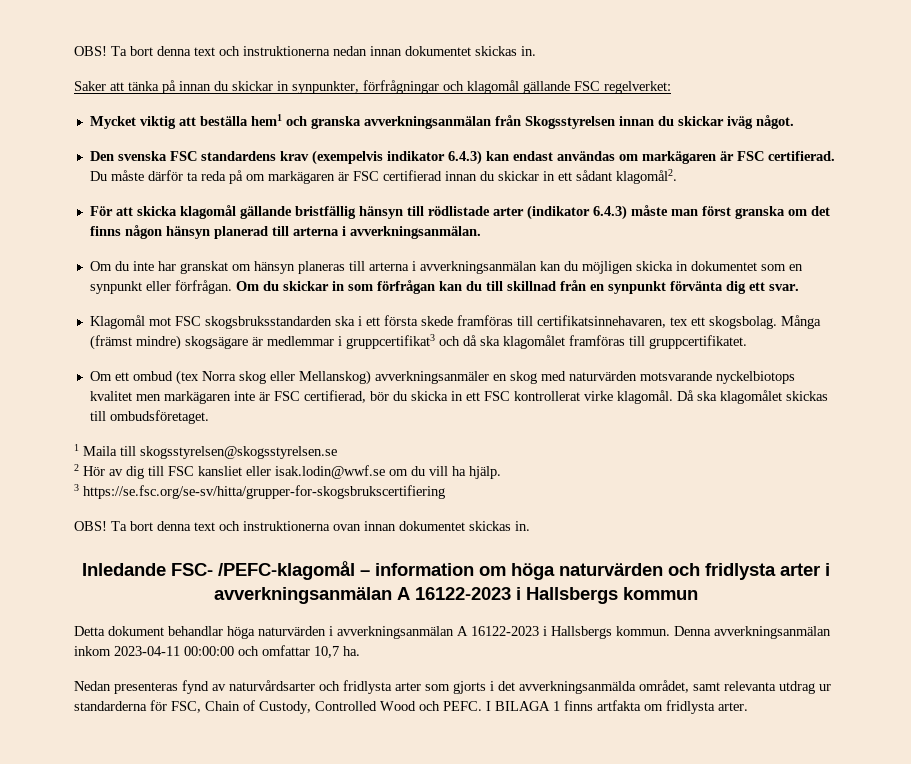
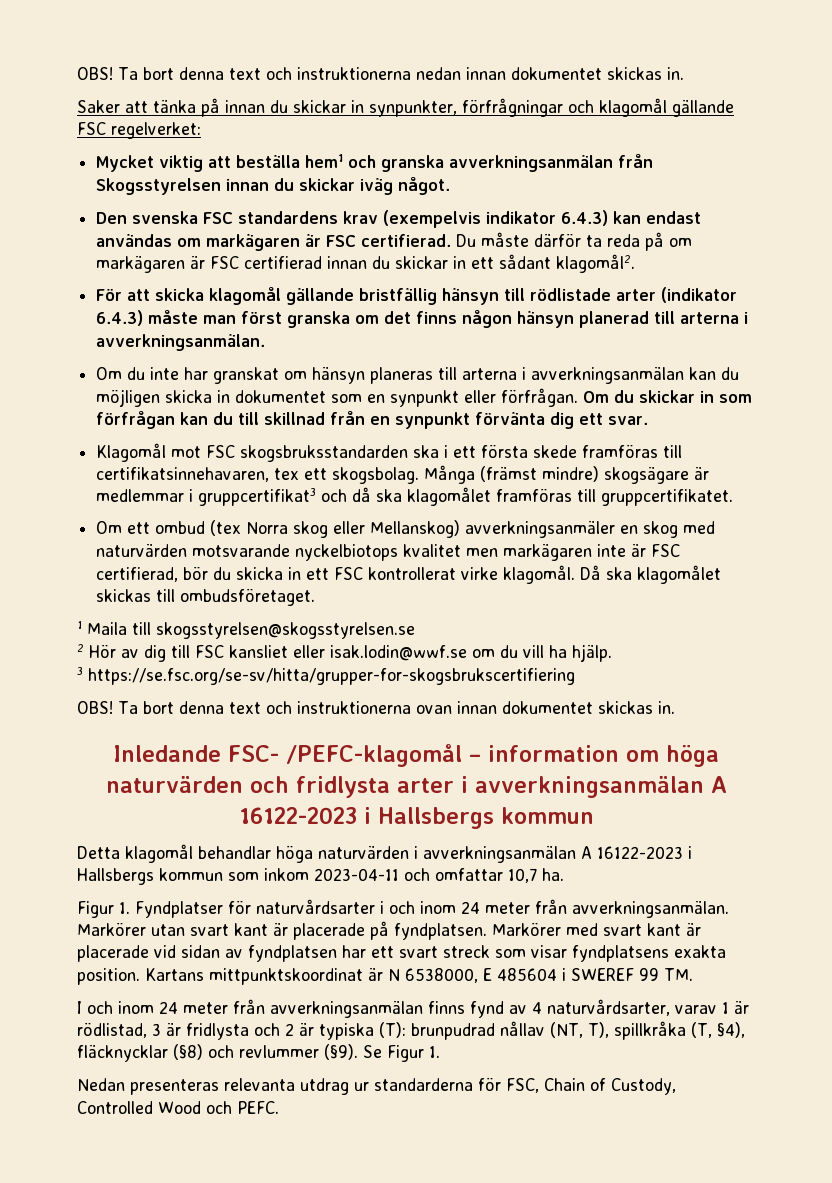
- Detta dokument behandlar höga naturvärden i avverkningsanmälan A 16122-2023 i Hallsbergs kommun. Denna avverkningsanmälan inkom 2023-04-11 00:00:00 och omfattar 10,7 ha.
+ Detta klagomål behandlar höga naturvärden i avverkningsanmälan A 16122-2023 i Hallsbergs kommun som inkom 2023-04-11 och omfattar 10,7 ha.
- Nedan presenteras fynd av naturvårdsarter och fridlysta arter som gjorts i det avverkningsanmälda området, samt relevanta utdrag ur standarderna för FSC, Chain of Custody, Controlled Wood och PEFC. I BILAGA 1 finns artfakta om fridlysta arter.
+ Figur 1. Fyndplatser för naturvårdsarter i och inom 24 meter från avverkningsanmälan. Markörer utan svart kant är placerade på fyndplatsen. Markörer med svart kant är placerade vid sidan av fyndplatsen har ett svart streck som visar fyndplatsens exakta position. Kartans mittpunktskoordinat är N 6538000, E 485604 i SWEREF 99 TM.
+ I och inom 24 meter från avverkningsanmälan finns fynd av 4 naturvårdsarter, varav 1 är rödlistad, 3 är fridlysta och 2 är typiska (T): brunpudrad nållav (NT, T), spillkråka (T, §4), fläcknycklar (§8) och revlummer (§9). Se Figur 1.
+ Nedan presenteras relevanta utdrag ur standarderna för FSC, Chain of Custody, Controlled Wood och PEFC.

